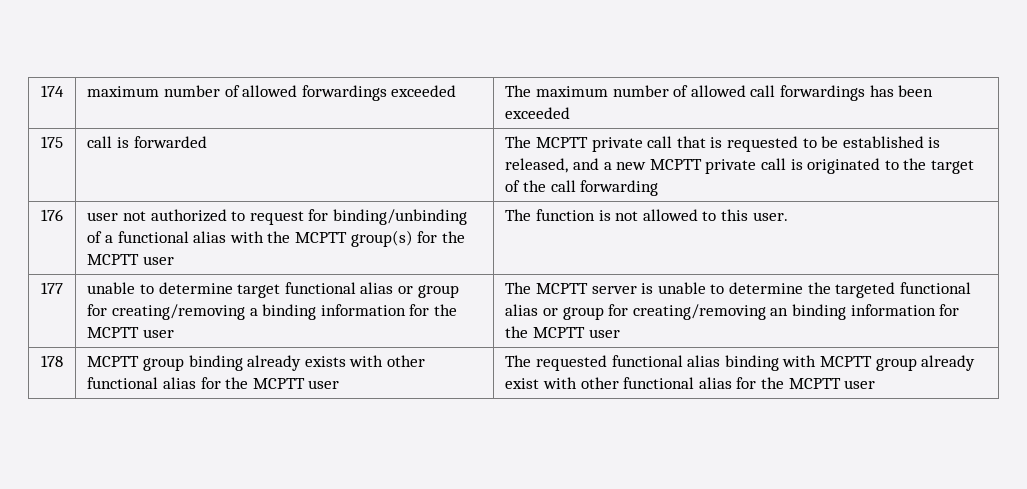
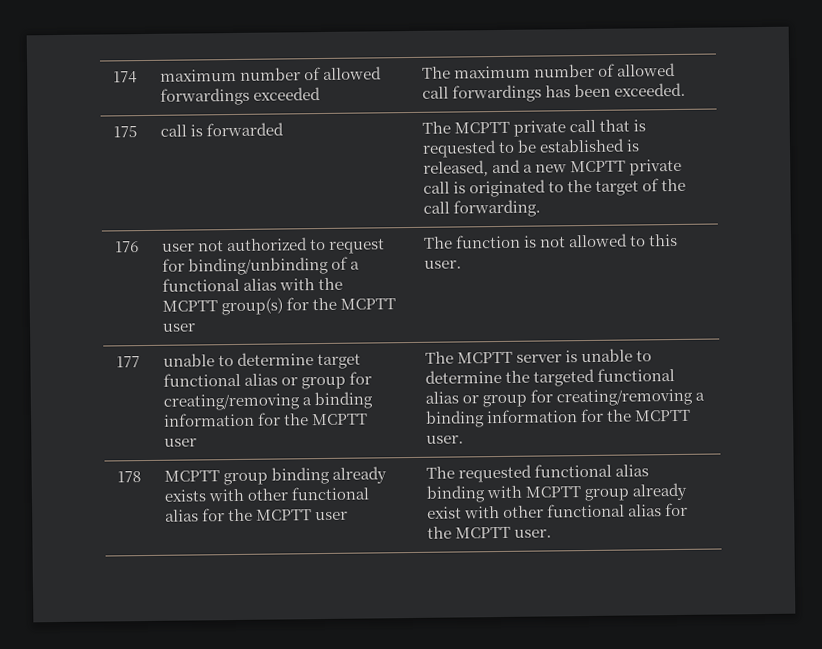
- 174 | maximum number of allowed forwardings exceeded | The maximum number of allowed call forwardings has been exceeded
+ 174 | maximum number of allowed forwardings exceeded | The maximum number of allowed call forwardings has been exceeded.
- 175 | call is forwarded | The MCPTT private call that is requested to be established is released, and a new MCPTT private call is originated to the target of the call forwarding
+ 175 | call is forwarded | The MCPTT private call that is requested to be established is released, and a new MCPTT private call is originated to the target of the call forwarding.
- 177 | unable to determine target functional alias or group for creating/removing a binding information for the MCPTT user | The MCPTT server is unable to determine the targeted functional alias or group for creating/removing an binding information for the MCPTT user
+ 177 | unable to determine target functional alias or group for creating/removing a binding information for the MCPTT user | The MCPTT server is unable to determine the targeted functional alias or group for creating/removing a binding information for the MCPTT user.
- 178 | MCPTT group binding already exists with other functional alias for the MCPTT user | The requested functional alias binding with MCPTT group already exist with other functional alias for the MCPTT user
+ 178 | MCPTT group binding already exists with other functional alias for the MCPTT user | The requested functional alias binding with MCPTT group already exist with other functional alias for the MCPTT user.

